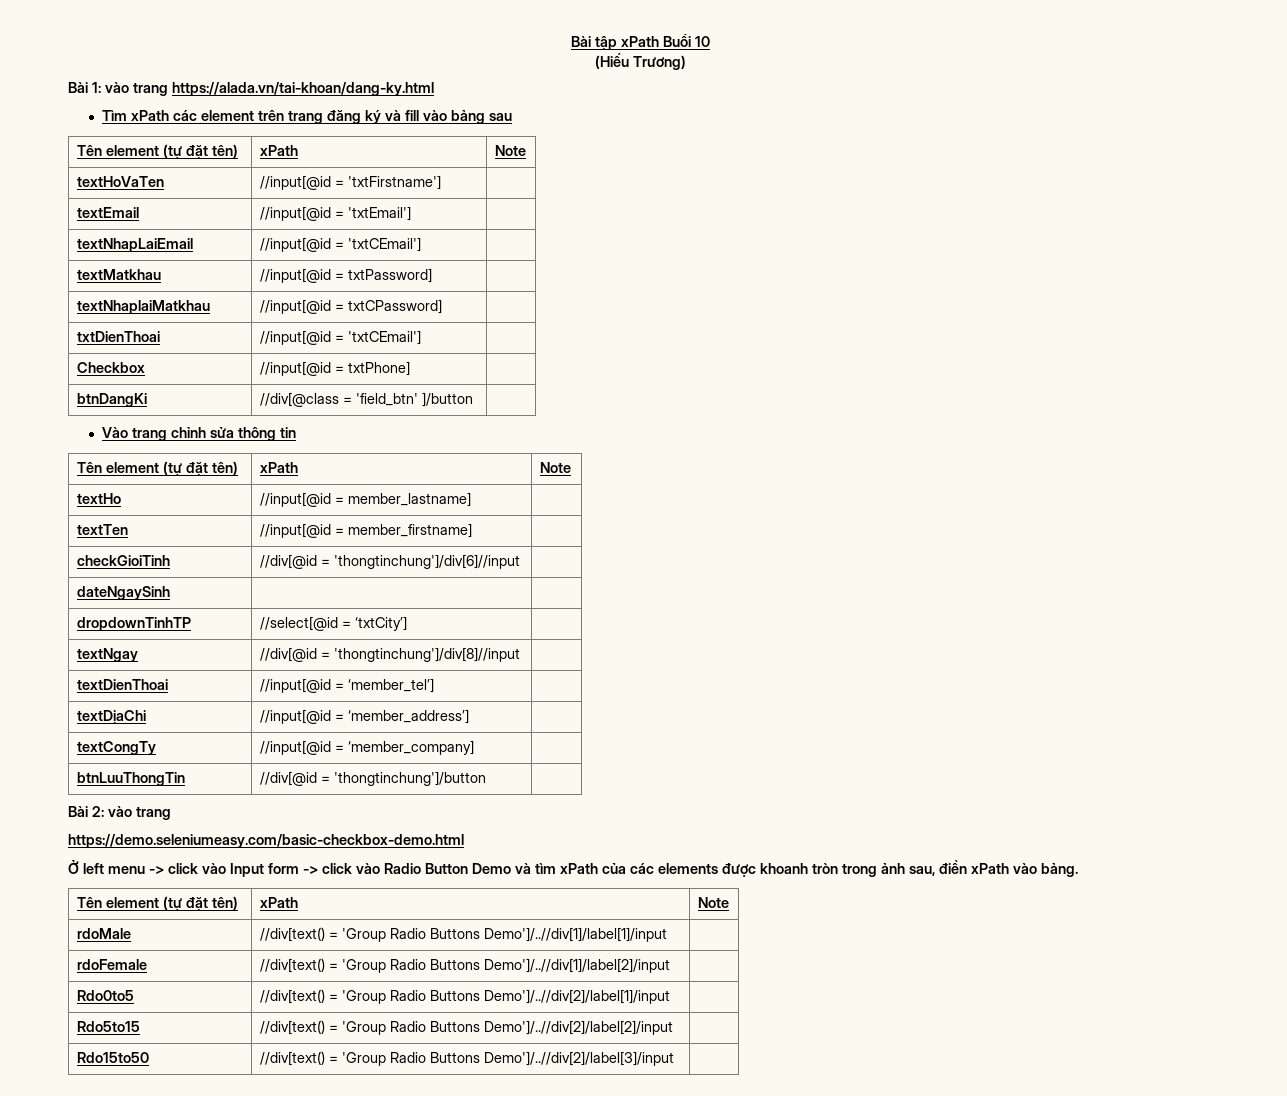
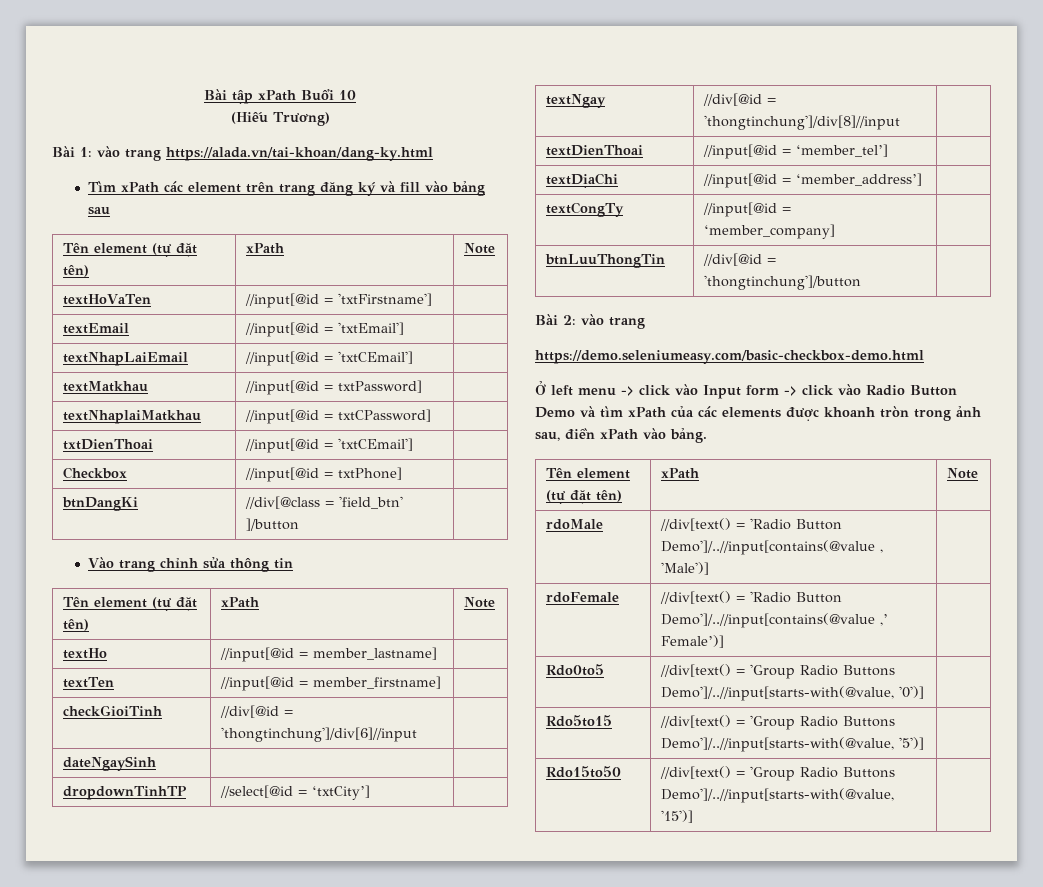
- rdoMale | //div[text() = 'Group Radio Buttons Demo']/..//div[1]/label[1]/input |
- rdoFemale | //div[text() = 'Group Radio Buttons Demo']/..//div[1]/label[2]/input |
+ rdoMale | //div[text() = 'Radio Button Demo']/..//input[contains(@value , 'Male')] |
+ rdoFemale | //div[text() = 'Radio Button Demo']/..//input[contains(@value ,’ Female’)] |
- Rdo0to5 | //div[text() = 'Group Radio Buttons Demo']/..//div[2]/label[1]/input |
+ Rdo0to5 | //div[text() = 'Group Radio Buttons Demo']/..//input[starts-with(@value, '0')] |
- Rdo5to15 | //div[text() = 'Group Radio Buttons Demo']/..//div[2]/label[2]/input |
+ Rdo5to15 | //div[text() = 'Group Radio Buttons Demo']/..//input[starts-with(@value, '5')] |
- Rdo15to50 | //div[text() = 'Group Radio Buttons Demo']/..//div[2]/label[3]/input |
+ Rdo15to50 | //div[text() = 'Group Radio Buttons Demo']/..//input[starts-with(@value, '15')] |

